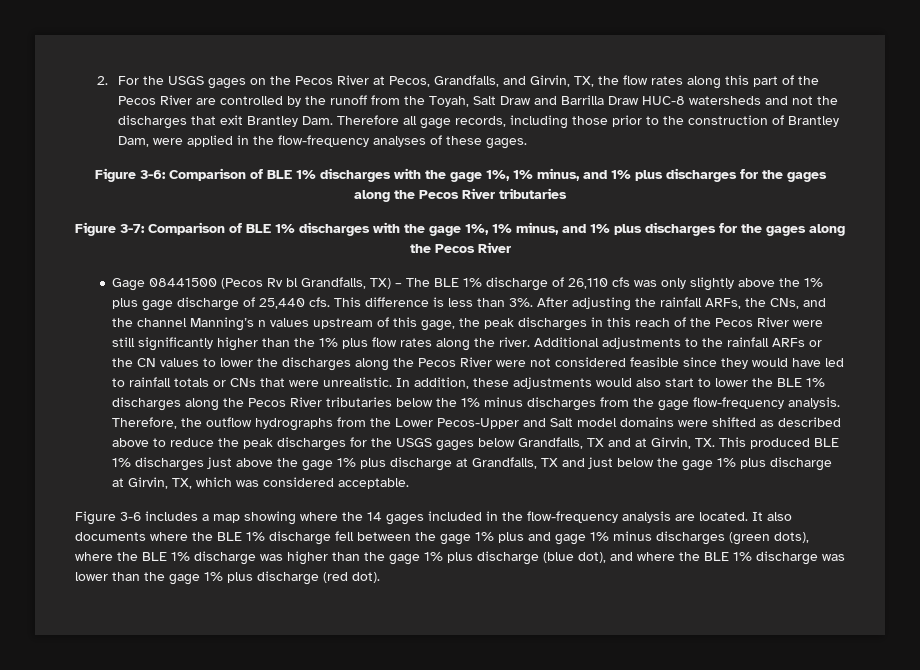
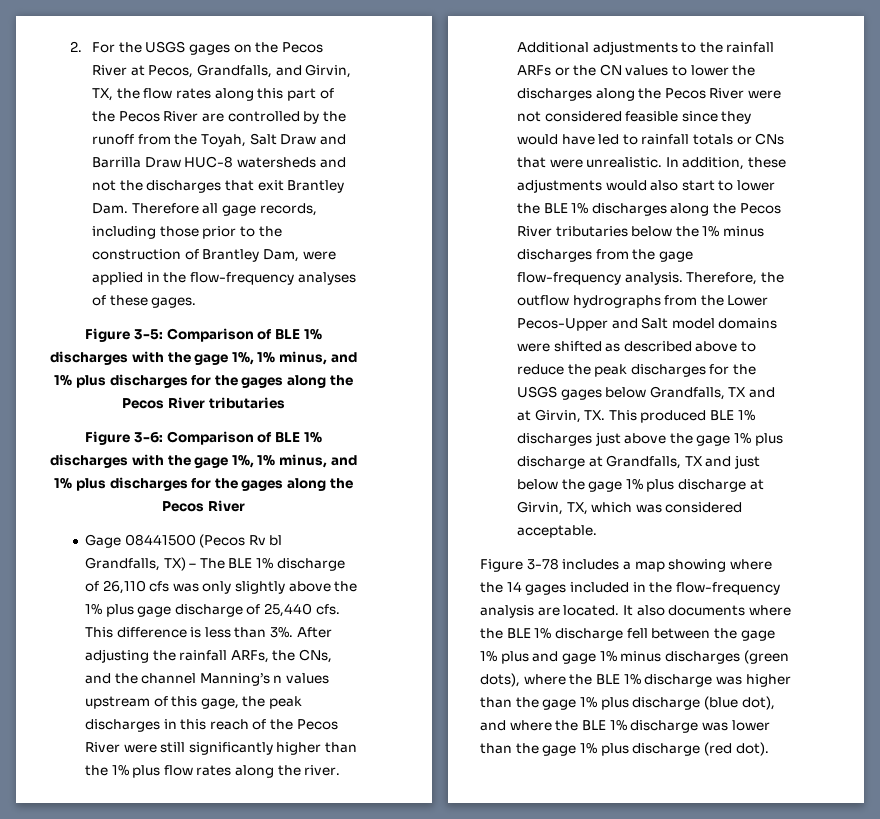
- Figure 3-6: Comparison of BLE 1% discharges with the gage 1%, 1% minus, and 1% plus discharges for the gages along the Pecos River tributaries
+ Figure 3-5: Comparison of BLE 1% discharges with the gage 1%, 1% minus, and 1% plus discharges for the gages along the Pecos River tributaries
- Figure 3-7: Comparison of BLE 1% discharges with the gage 1%, 1% minus, and 1% plus discharges for the gages along the Pecos River
+ Figure 3-6: Comparison of BLE 1% discharges with the gage 1%, 1% minus, and 1% plus discharges for the gages along the Pecos River
- Figure 3-6 includes a map showing where the 14 gages included in the flow-frequency analysis are located.
+ Figure 3-78 includes a map showing where the 14 gages included in the flow-frequency analysis are located.

